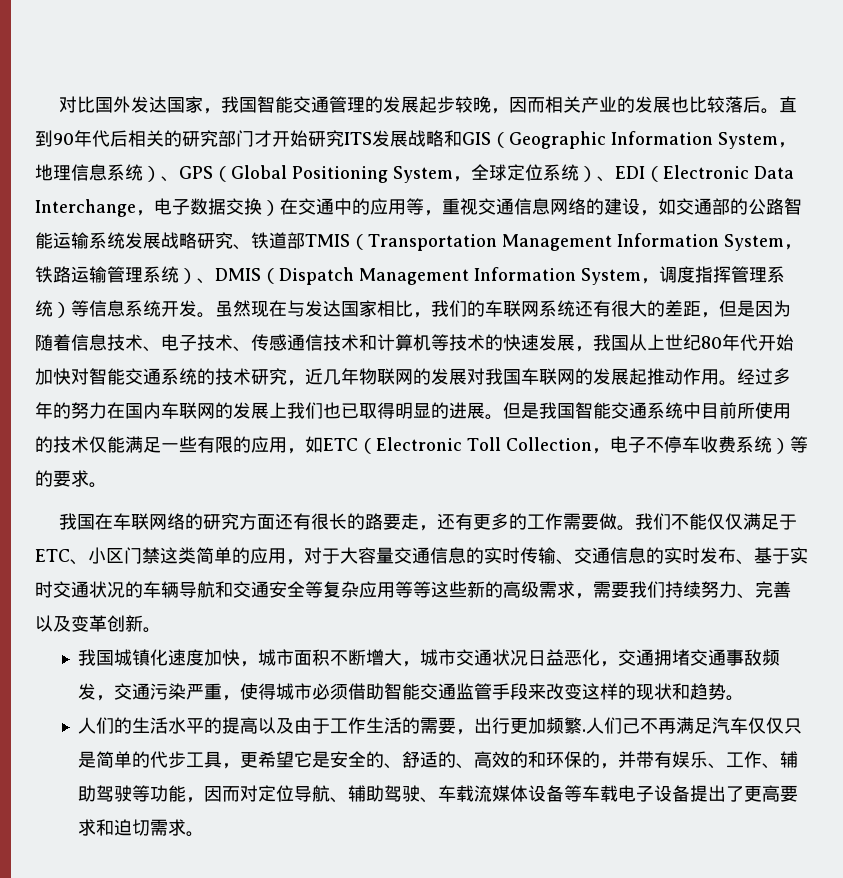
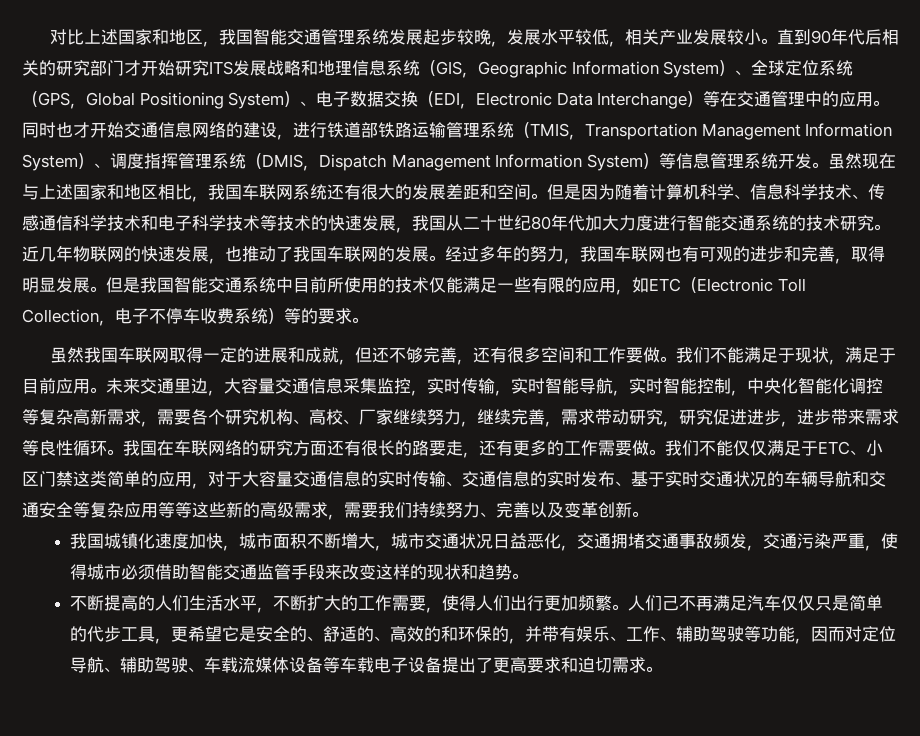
- 对比国外发达国家，我国智能交通管理的发展起步较晚，因而相关产业的发展也比较落后。
+ 对比上述国家和地区，我国智能交通管理系统发展起步较晚，发展水平较低，相关产业发展较小。
- 直到90年代后相关的研究部门才开始研究ITS发展战略和GIS（Geographic Information System，地理信息系统）、GPS（Global Positioning System，全球定位系统）、EDI（Electronic Data Interchange，电子数据交换）在交通中的应用等，重视交通信息网络的建设，如交通部的公路智能运输系统发展战略研究、铁道部TMIS（Transportation Management Information System，铁路运输管理系统）、DMIS（Dispatch Management Information System，调度指挥管理系统）等信息系统开发。
+ 直到90年代后相关的研究部门才开始研究ITS发展战略和地理信息系统（GIS，Geographic Information System）、全球定位系统（GPS，Global Positioning System）、电子数据交换（EDI，Electronic Data Interchange）等在交通管理中的应用。同时也才开始交通信息网络的建设，进行铁道部铁路运输管理系统（TMIS，Transportation Management Information System）、调度指挥管理系统（DMIS，Dispatch Management Information System）等信息管理系统开发。
- 虽然现在与发达国家相比，我们的车联网系统还有很大的差距，但是因为随着信息技术、电子技术、传感通信技术和计算机等技术的快速发展，我国从上世纪80年代开始加快对智能交通系统的技术研究，近几年物联网的发展对我国车联网的发展起推动作用。
+ 虽然现在与上述国家和地区相比，我国车联网系统还有很大的发展差距和空间。但是因为随着计算机科学、信息科学技术、传感通信科学技术和电子科学技术等技术的快速发展，我国从二十世纪80年代加大力度进行智能交通系统的技术研究。近几年物联网的快速发展，也推动了我国车联网的发展。
- 经过多年的努力在国内车联网的发展上我们也已取得明显的进展。
+ 经过多年的努力，我国车联网也有可观的进步和完善，取得明显发展。
+ 虽然我国车联网取得一定的进展和成就，但还不够完善，还有很多空间和工作要做。我们不能满足于现状，满足于目前应用。未来交通里边，大容量交通信息采集监控，实时传输，实时智能导航，实时智能控制，中央化智能化调控等复杂高新需求，需要各个研究机构、高校、厂家继续努力，继续完善，需求带动研究，研究促进进步，进步带来需求等良性循环。
- 人们的生活水平的提高以及由于工作生活的需要，出行更加频繁.
+ 不断提高的人们生活水平，不断扩大的工作需要，使得人们出行更加频繁。

